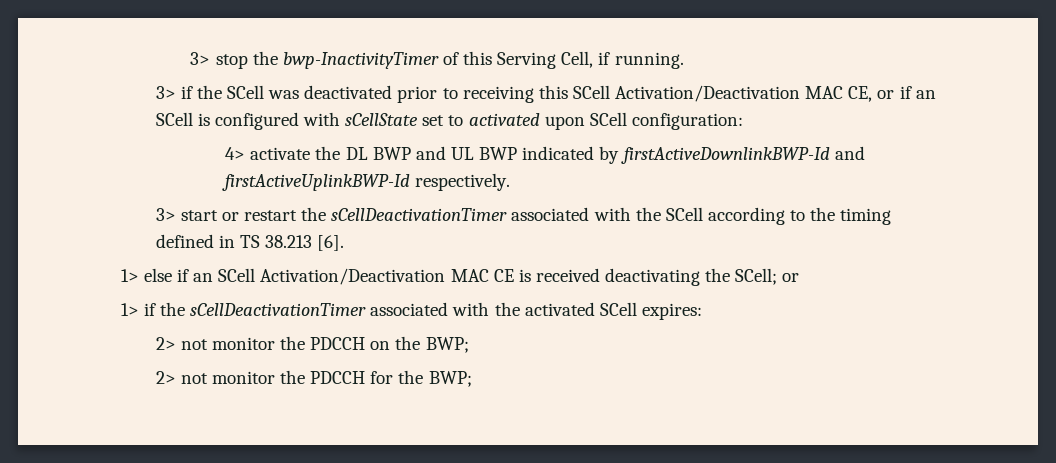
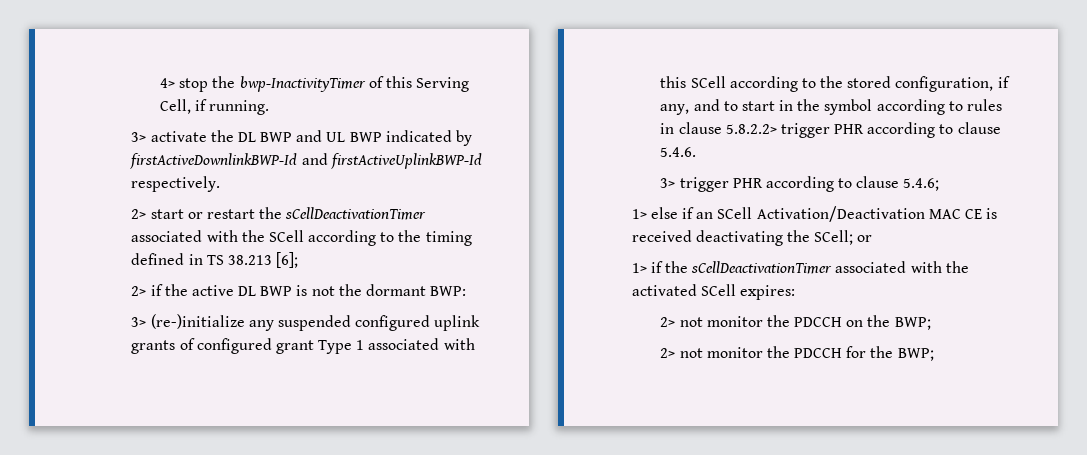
- 3> stop the bwp-InactivityTimer of this Serving Cell, if running.
+ 4> stop the bwp-InactivityTimer of this Serving Cell, if running.
- 3> if the SCell was deactivated prior to receiving this SCell Activation/Deactivation MAC CE, or if an SCell is configured with sCellState set to activated upon SCell configuration:
- 4> activate the DL BWP and UL BWP indicated by firstActiveDownlinkBWP-Id and firstActiveUplinkBWP-Id respectively.
+ 3> activate the DL BWP and UL BWP indicated by firstActiveDownlinkBWP-Id and firstActiveUplinkBWP-Id respectively.
- 3> start or restart the sCellDeactivationTimer associated with the SCell according to the timing defined in TS 38.213 [6].
+ 2> start or restart the sCellDeactivationTimer associated with the SCell according to the timing defined in TS 38.213 [6];
+ 2> if the active DL BWP is not the dormant BWP:
+ 3> (re-)initialize any suspended configured uplink grants of configured grant Type 1 associated with this SCell according to the stored configuration, if any, and to start in the symbol according to rules in clause 5.8.2.2> trigger PHR according to clause 5.4.6.
+ 3> trigger PHR according to clause 5.4.6;

